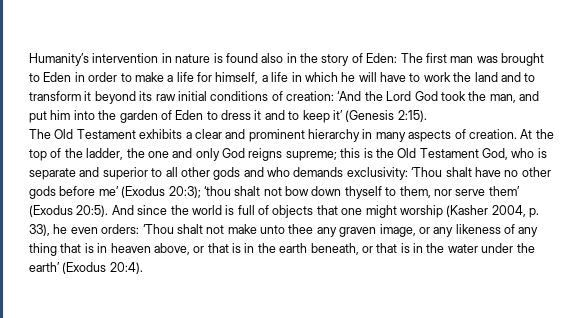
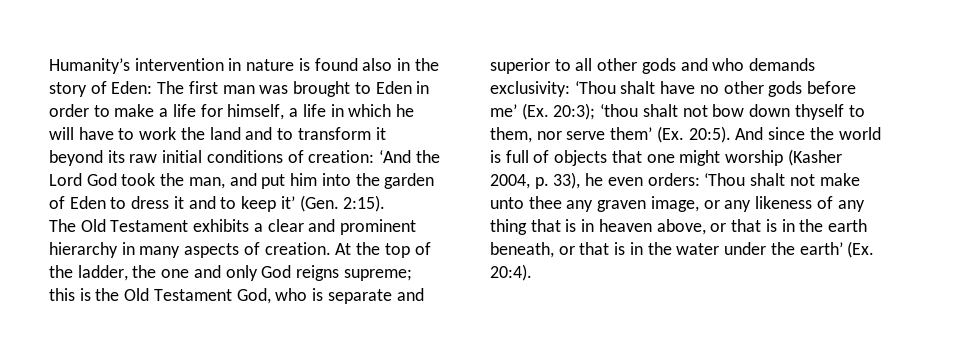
- ‘And the Lord God took the man, and put him into the garden of Eden to dress it and to keep it’ (Genesis 2:15).
+ ‘And the Lord God took the man, and put him into the garden of Eden to dress it and to keep it’ (Gen. 2:15).
- At the top of the ladder, the one and only God reigns supreme; this is the Old Testament God, who is separate and superior to all other gods and who demands exclusivity: ‘Thou shalt have no other gods before me’ (Exodus 20:3); ‘thou shalt not bow down thyself to them, nor serve them’ (Exodus 20:5).
+ At the top of the ladder, the one and only God reigns supreme; this is the Old Testament God, who is separate and superior to all other gods and who demands exclusivity: ‘Thou shalt have no other gods before me’ (Ex. 20:3); ‘thou shalt not bow down thyself to them, nor serve them’ (Ex. 20:5).
- And since the world is full of objects that one might worship (Kasher 2004, p. 33), he even orders: ‘Thou shalt not make unto thee any graven image, or any likeness of any thing that is in heaven above, or that is in the earth beneath, or that is in the water under the earth’ (Exodus 20:4).
+ And since the world is full of objects that one might worship (Kasher 2004, p. 33), he even orders: ‘Thou shalt not make unto thee any graven image, or any likeness of any thing that is in heaven above, or that is in the earth beneath, or that is in the water under the earth’ (Ex. 20:4).

